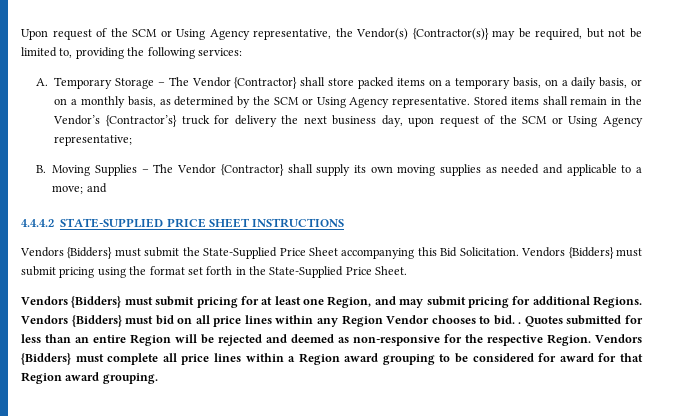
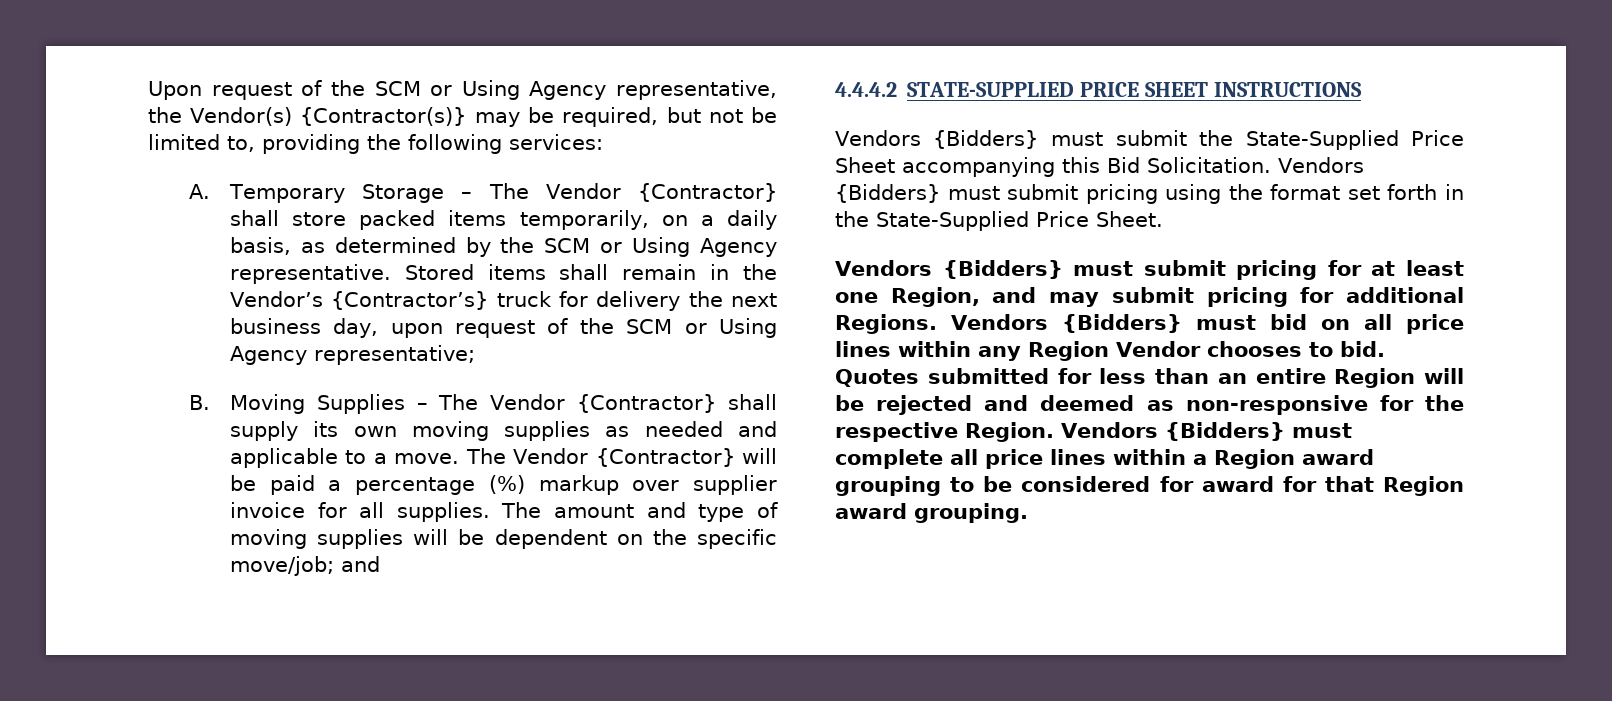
- A. Temporary Storage – The Vendor {Contractor} shall store packed items on a temporary basis, on a daily basis, or on a monthly basis, as determined by the SCM or Using Agency representative.
+ A. Temporary Storage – The Vendor {Contractor} shall store packed items temporarily, on a daily basis, as determined by the SCM or Using Agency representative.
- B. Moving Supplies – The Vendor {Contractor} shall supply its own moving supplies as needed and applicable to a move; and
+ B. Moving Supplies – The Vendor {Contractor} shall supply its own moving supplies as needed and applicable to a move. The Vendor {Contractor} will be paid a percentage (%) markup over supplier invoice for all supplies. The amount and type of moving supplies will be dependent on the specific move/job; and
- Vendors {Bidders} must bid on all price lines within any Region Vendor chooses to bid. .
+ Vendors {Bidders} must bid on all price lines within any Region Vendor chooses to bid.

